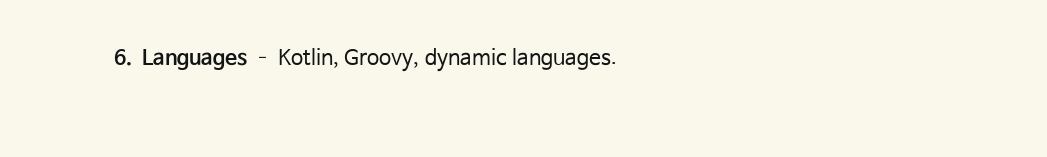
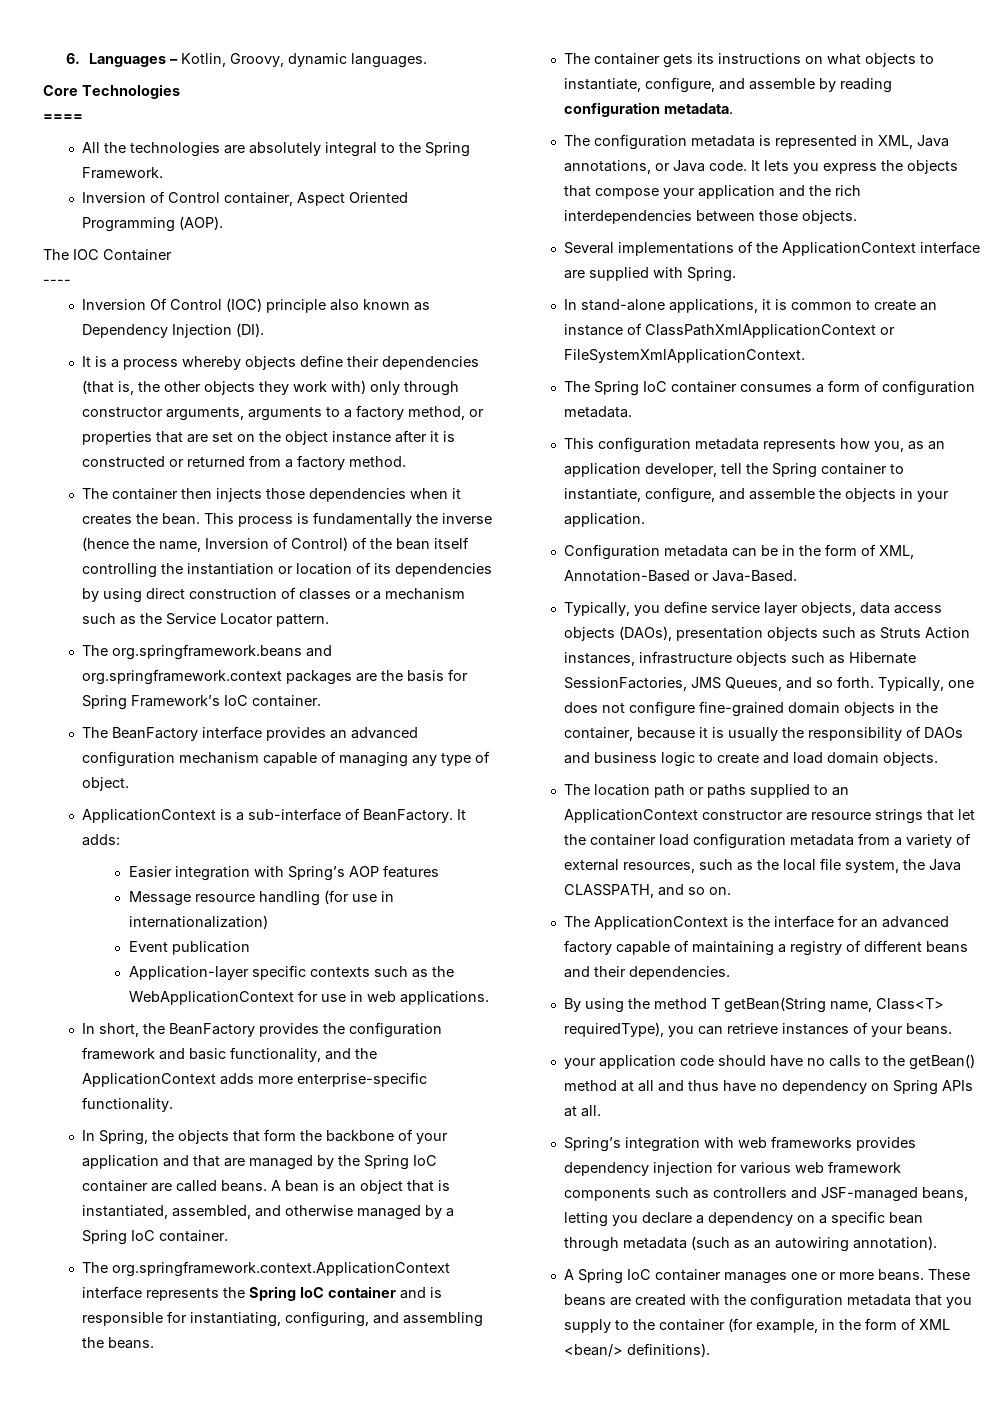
+ Core Technologies
+ ====
+ All the technologies are absolutely integral to the Spring Framework.
+ Inversion of Control container, Aspect Oriented Programming (AOP).
+ The IOC Container
+ ----
+ Inversion Of Control (IOC) principle also known as Dependency Injection (DI).
+ It is a process whereby objects define their dependencies (that is, the other objects they work with) only through constructor arguments, arguments to a factory method, or properties that are set on the object instance after it is constructed or returned from a factory method.
+ The container then injects those dependencies when it creates the bean. This process is fundamentally the inverse (hence the name, Inversion of Control) of the bean itself controlling the instantiation or location of its dependencies by using direct construction of classes or a mechanism such as the Service Locator pattern.
+ The org.springframework.beans and org.springframework.context packages are the basis for Spring Framework’s IoC container.
+ The BeanFactory interface provides an advanced configuration mechanism capable of managing any type of object.
+ ApplicationContext is a sub-interface of BeanFactory. It adds:
+ Easier integration with Spring’s AOP features
+ Message resource handling (for use in internationalization)
+ Event publication
+ Application-layer specific contexts such as the WebApplicationContext for use in web applications.
+ In short, the BeanFactory provides the configuration framework and basic functionality, and the ApplicationContext adds more enterprise-specific functionality.
+ In Spring, the objects that form the backbone of your application and that are managed by the Spring IoC container are called beans. A bean is an object that is instantiated, assembled, and otherwise managed by a Spring IoC container.
+ The org.springframework.context.ApplicationContext interface represents the Spring IoC container and is responsible for instantiating, configuring, and assembling the beans.
+ The container gets its instructions on what objects to instantiate, configure, and assemble by reading configuration metadata.
+ The configuration metadata is represented in XML, Java annotations, or Java code. It lets you express the objects that compose your application and the rich interdependencies between those objects.
+ Several implementations of the ApplicationContext interface are supplied with Spring.
+ In stand-alone applications, it is common to create an instance of ClassPathXmlApplicationContext or FileSystemXmlApplicationContext.
+ The Spring IoC container consumes a form of configuration metadata.
+ This configuration metadata represents how you, as an application developer, tell the Spring container to instantiate, configure, and assemble the objects in your application.
+ Configuration metadata can be in the form of XML, Annotation-Based or Java-Based.
+ Typically, you define service layer objects, data access objects (DAOs), presentation objects such as Struts Action instances, infrastructure objects such as Hibernate SessionFactories, JMS Queues, and so forth. Typically, one does not configure fine-grained domain objects in the container, because it is usually the responsibility of DAOs and business logic to create and load domain objects.
+ The location path or paths supplied to an ApplicationContext constructor are resource strings that let the container load configuration metadata from a variety of external resources, such as the local file system, the Java CLASSPATH, and so on.
+ The ApplicationContext is the interface for an advanced factory capable of maintaining a registry of different beans and their dependencies.
+ By using the method T getBean(String name, Class<T> requiredType), you can retrieve instances of your beans.
+ your application code should have no calls to the getBean() method at all and thus have no dependency on Spring APIs at all.
+ Spring’s integration with web frameworks provides dependency injection for various web framework components such as controllers and JSF-managed beans, letting you declare a dependency on a specific bean through metadata (such as an autowiring annotation).
+ A Spring IoC container manages one or more beans. These beans are created with the configuration metadata that you supply to the container (for example, in the form of XML <bean/> definitions).

